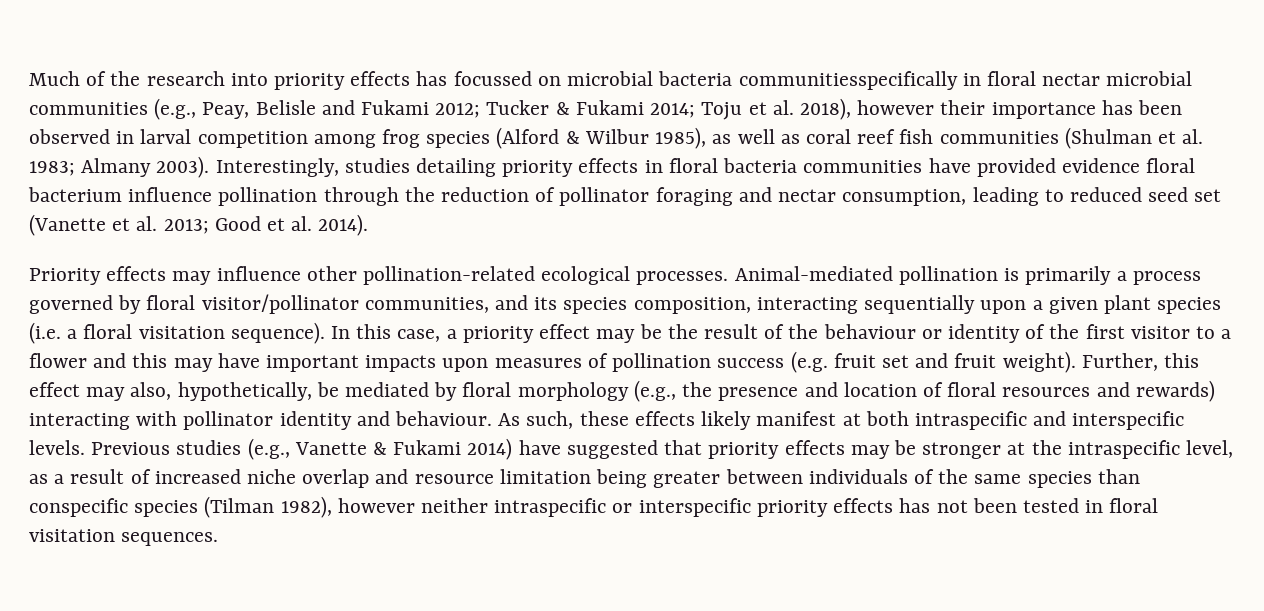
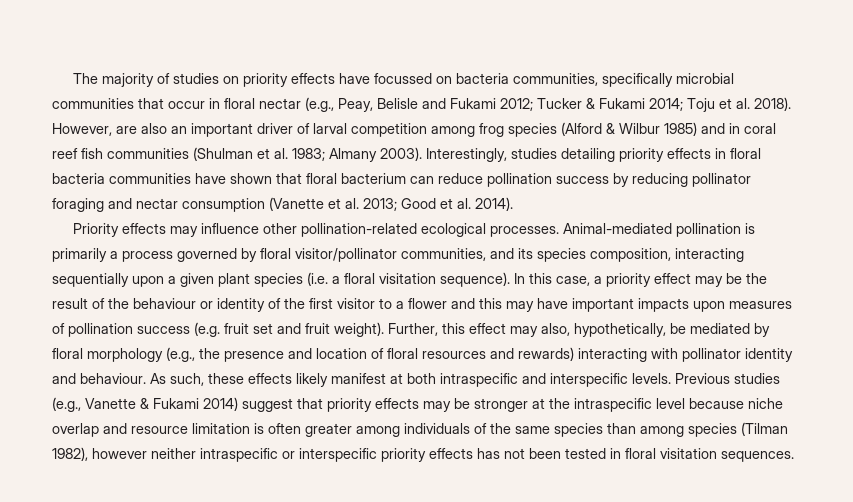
- Much of the research into priority effects has focussed on microbial bacteria communitiesspecifically in floral nectar microbial communities (e.g., Peay, Belisle and Fukami 2012; Tucker & Fukami 2014; Toju et al. 2018), however their importance has been observed in larval competition among frog species (Alford & Wilbur 1985), as well as coral reef fish communities (Shulman et al. 1983; Almany 2003).
+ The majority of studies on priority effects have focussed on bacteria communities, specifically microbial communities that occur in floral nectar (e.g., Peay, Belisle and Fukami 2012; Tucker & Fukami 2014; Toju et al. 2018). However, are also an important driver of larval competition among frog species (Alford & Wilbur 1985) and in coral reef fish communities (Shulman et al. 1983; Almany 2003).
- Interestingly, studies detailing priority effects in floral bacteria communities have provided evidence floral bacterium influence pollination through the reduction of pollinator foraging and nectar consumption, leading to reduced seed set (Vanette et al. 2013; Good et al. 2014).
+ Interestingly, studies detailing priority effects in floral bacteria communities have shown that floral bacterium can reduce pollination success by reducing pollinator foraging and nectar consumption (Vanette et al. 2013; Good et al. 2014).
- Previous studies (e.g., Vanette & Fukami 2014) have suggested that priority effects may be stronger at the intraspecific level, as a result of increased niche overlap and resource limitation being greater between individuals of the same species than conspecific species (Tilman 1982), however neither intraspecific or interspecific priority effects has not been tested in floral visitation sequences.
+ Previous studies (e.g., Vanette & Fukami 2014) suggest that priority effects may be stronger at the intraspecific level because niche overlap and resource limitation is often greater among individuals of the same species than among species (Tilman 1982), however neither intraspecific or interspecific priority effects has not been tested in floral visitation sequences.

